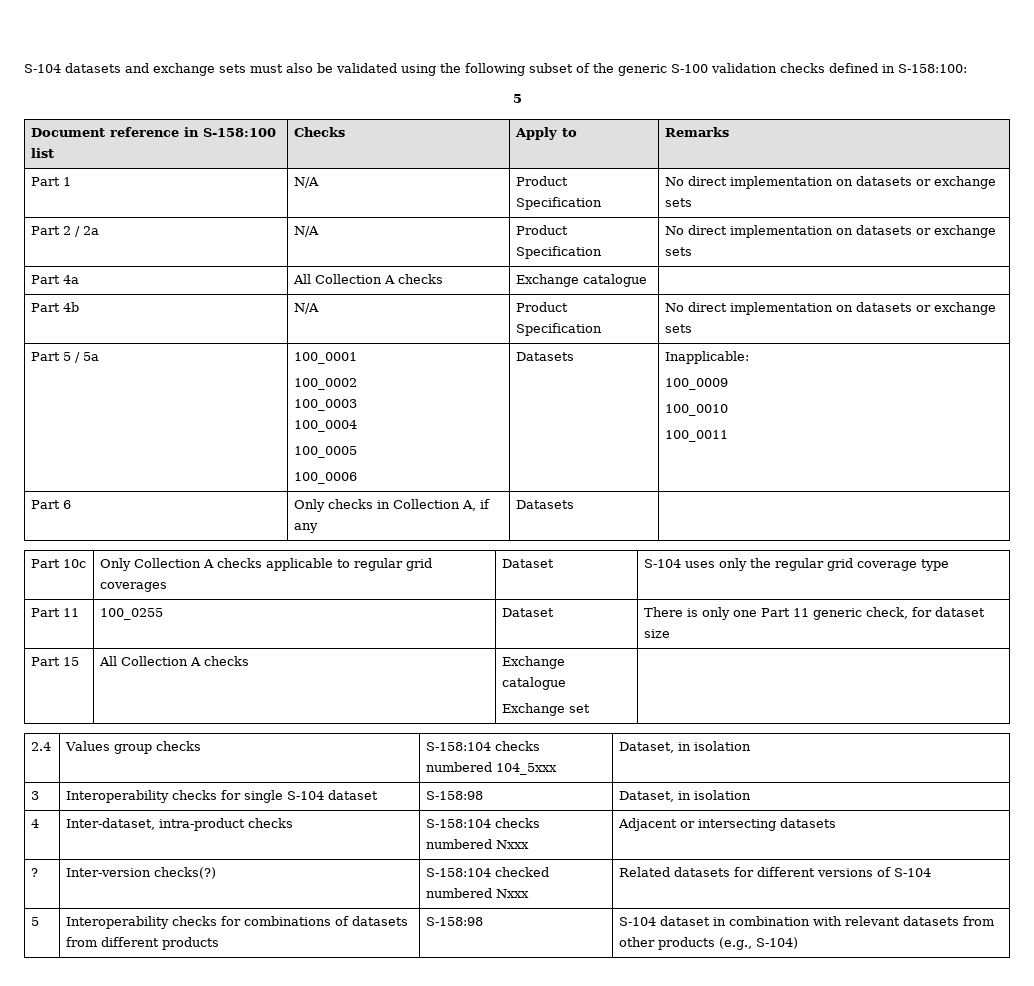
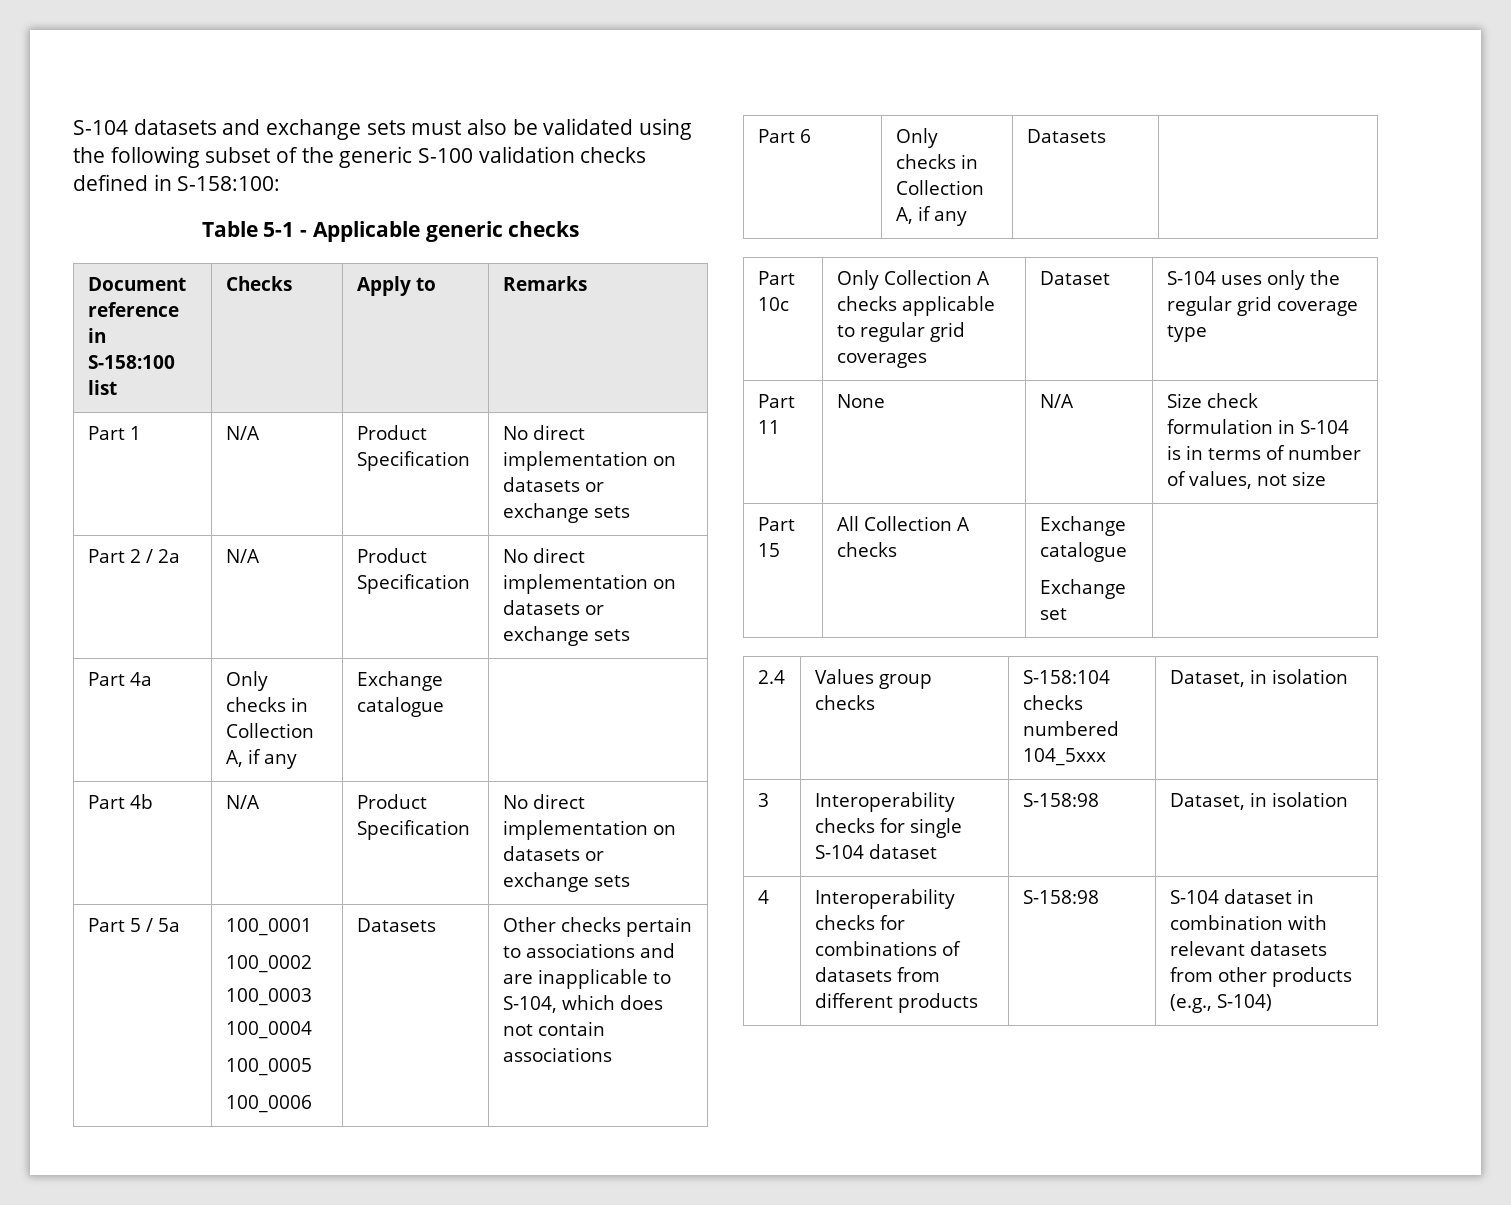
  S-104 datasets and exchange sets must also be validated using the following subset of the generic S-100 validation checks defined in S-158:100:
- 5
+ Table 5-1 - Applicable generic checks
- Part 4a | All Collection A checks | Exchange catalogue |
+ Part 4a | Only checks in Collection A, if any | Exchange catalogue |
  Part 5 / 5a | 100_0001
  100_0002
  100_0003
  100_0004
  100_0005
- 100_0006 | Datasets | Inapplicable:
- 100_0009
- 100_0010
- 100_0011
+ 100_0006 | Datasets | Other checks pertain to associations and are inapplicable to S-104, which does not contain associations
- Part 11 | 100_0255 | Dataset | There is only one Part 11 generic check, for dataset size
+ Part 11 | None | N/A | Size check formulation in S-104 is in terms of number of values, not size
- 4 | Inter-dataset, intra-product checks | S-158:104 checks numbered Nxxx | Adjacent or intersecting datasets
- ? | Inter-version checks(?) | S-158:104 checked numbered Nxxx | Related datasets for different versions of S-104
- 5 | Interoperability checks for combinations of datasets from different products | S-158:98 | S-104 dataset in combination with relevant datasets from other products (e.g., S-104)
+ 4 | Interoperability checks for combinations of datasets from different products | S-158:98 | S-104 dataset in combination with relevant datasets from other products (e.g., S-104)

